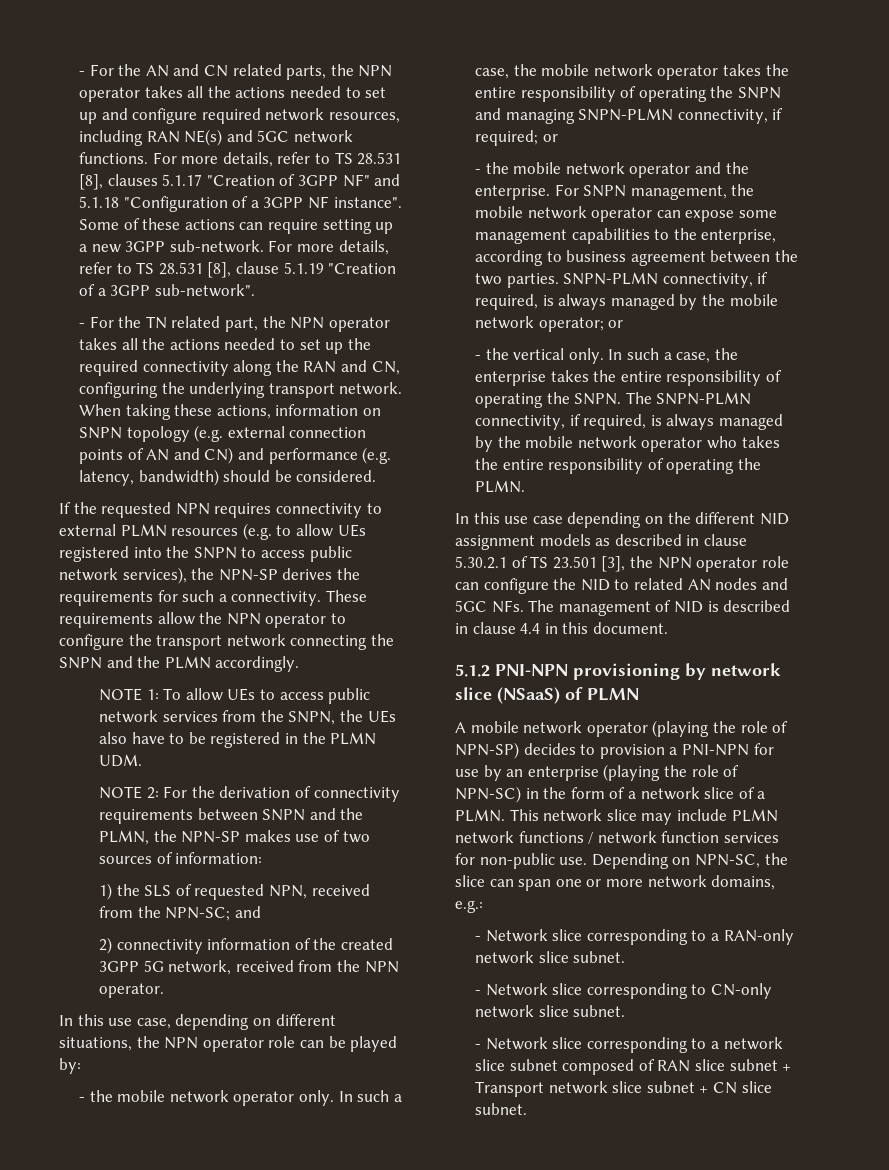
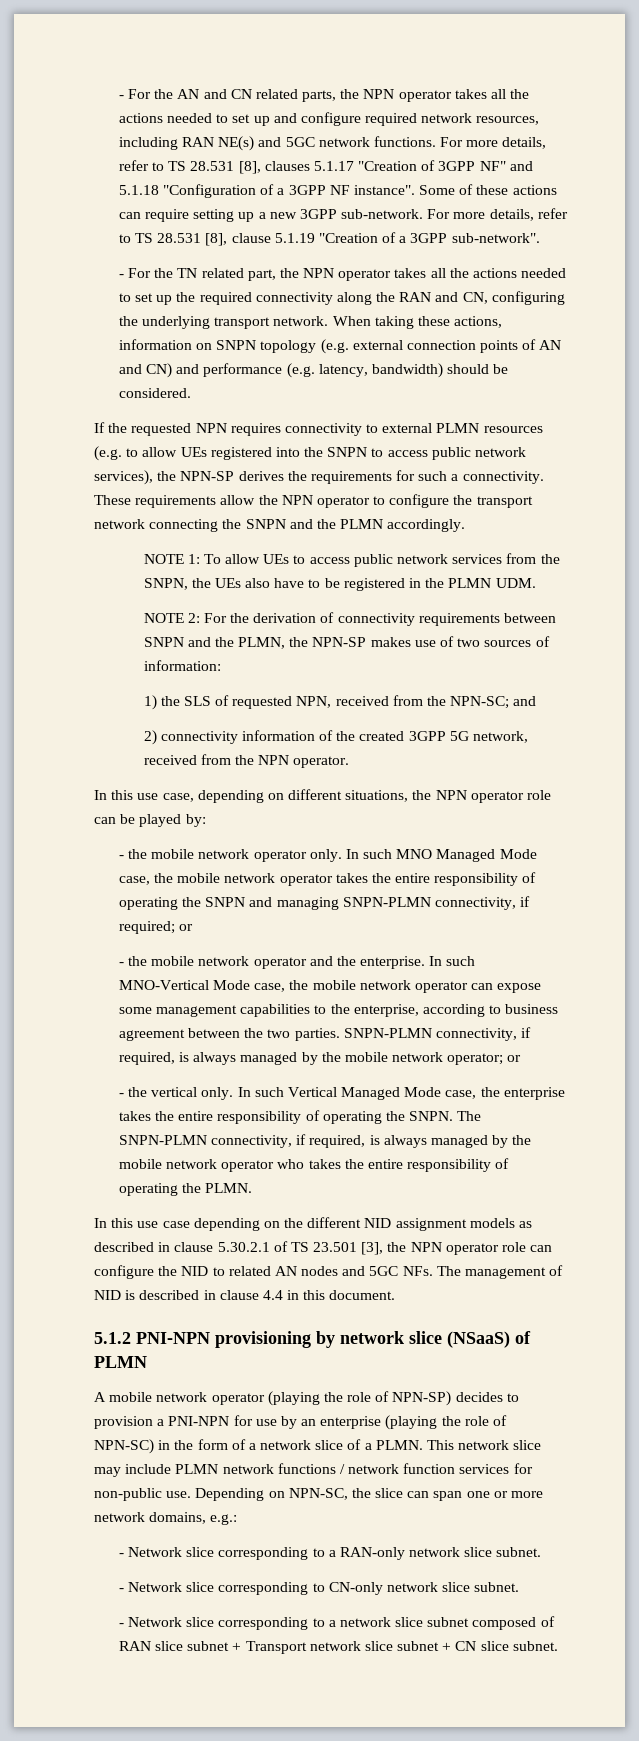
- In such a case, the mobile network operator takes the entire responsibility of operating the SNPN and managing SNPN-PLMN connectivity, if required; or
+ In such MNO Managed Mode case, the mobile network operator takes the entire responsibility of operating the SNPN and managing SNPN-PLMN connectivity, if required; or
- For SNPN management, the mobile network operator can expose some management capabilities to the enterprise, according to business agreement between the two parties.
+ In such MNO-Vertical Mode case, the mobile network operator can expose some management capabilities to the enterprise, according to business agreement between the two parties.
- In such a case, the enterprise takes the entire responsibility of operating the SNPN.
+ In such Vertical Managed Mode case, the enterprise takes the entire responsibility of operating the SNPN.

